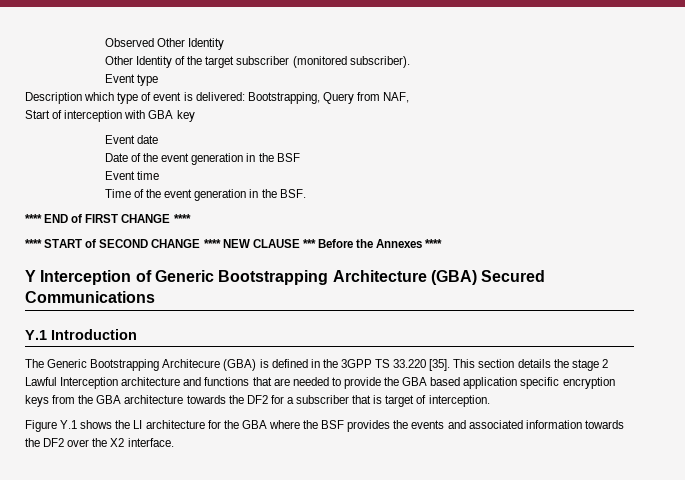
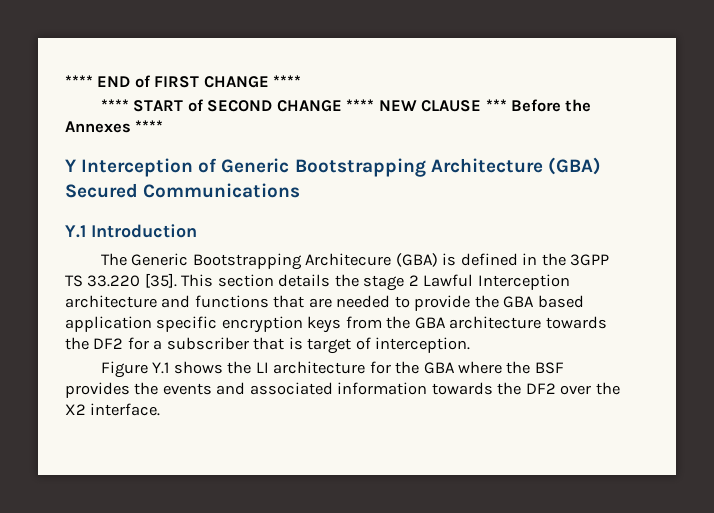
- Observed Other Identity
- Other Identity of the target subscriber (monitored subscriber).
- Event type
- Description which type of event is delivered: Bootstrapping, Query from NAF,
- Start of interception with GBA key
- Event date
- Date of the event generation in the BSF
- Event time
- Time of the event generation in the BSF.

